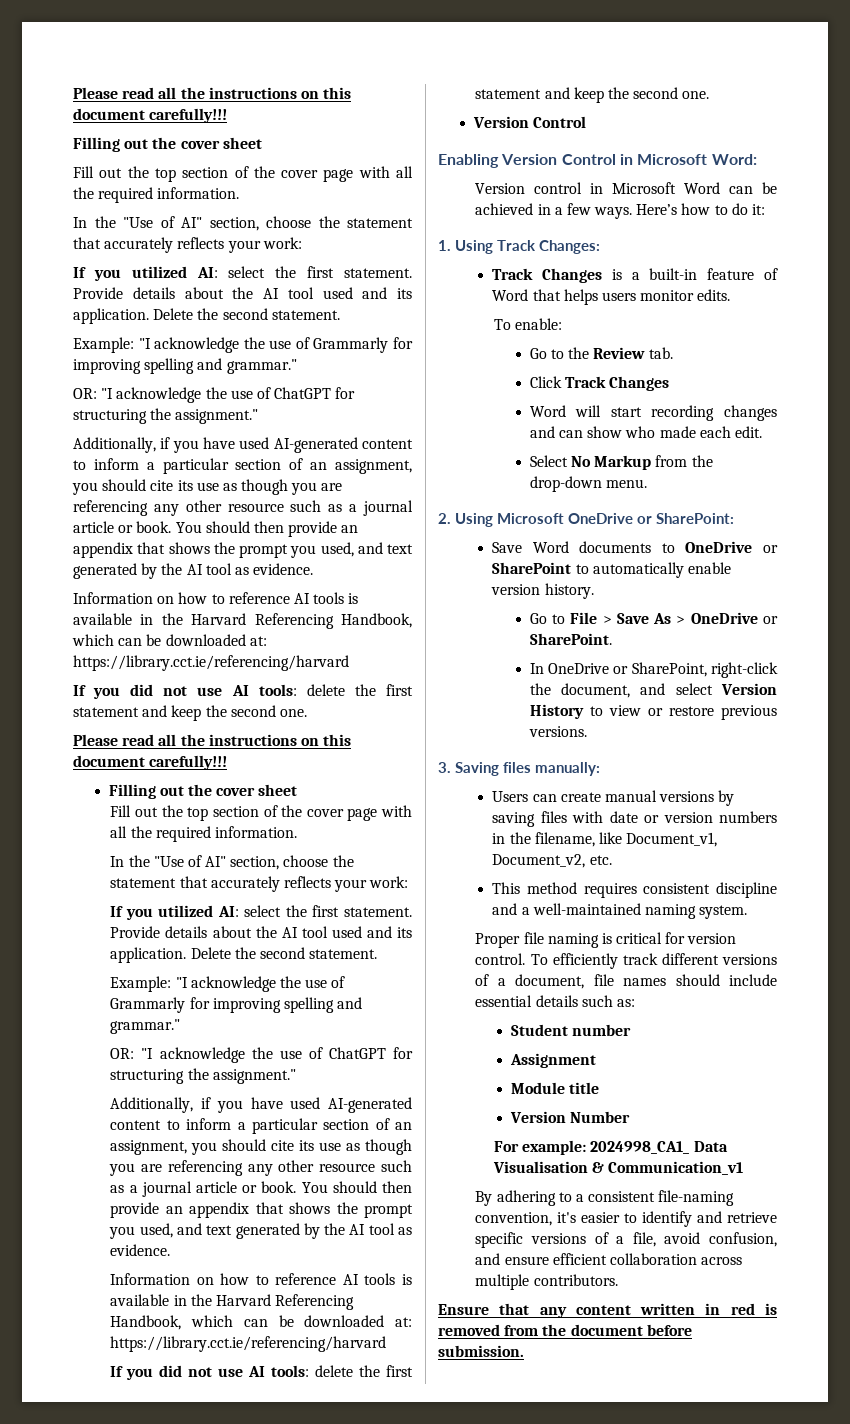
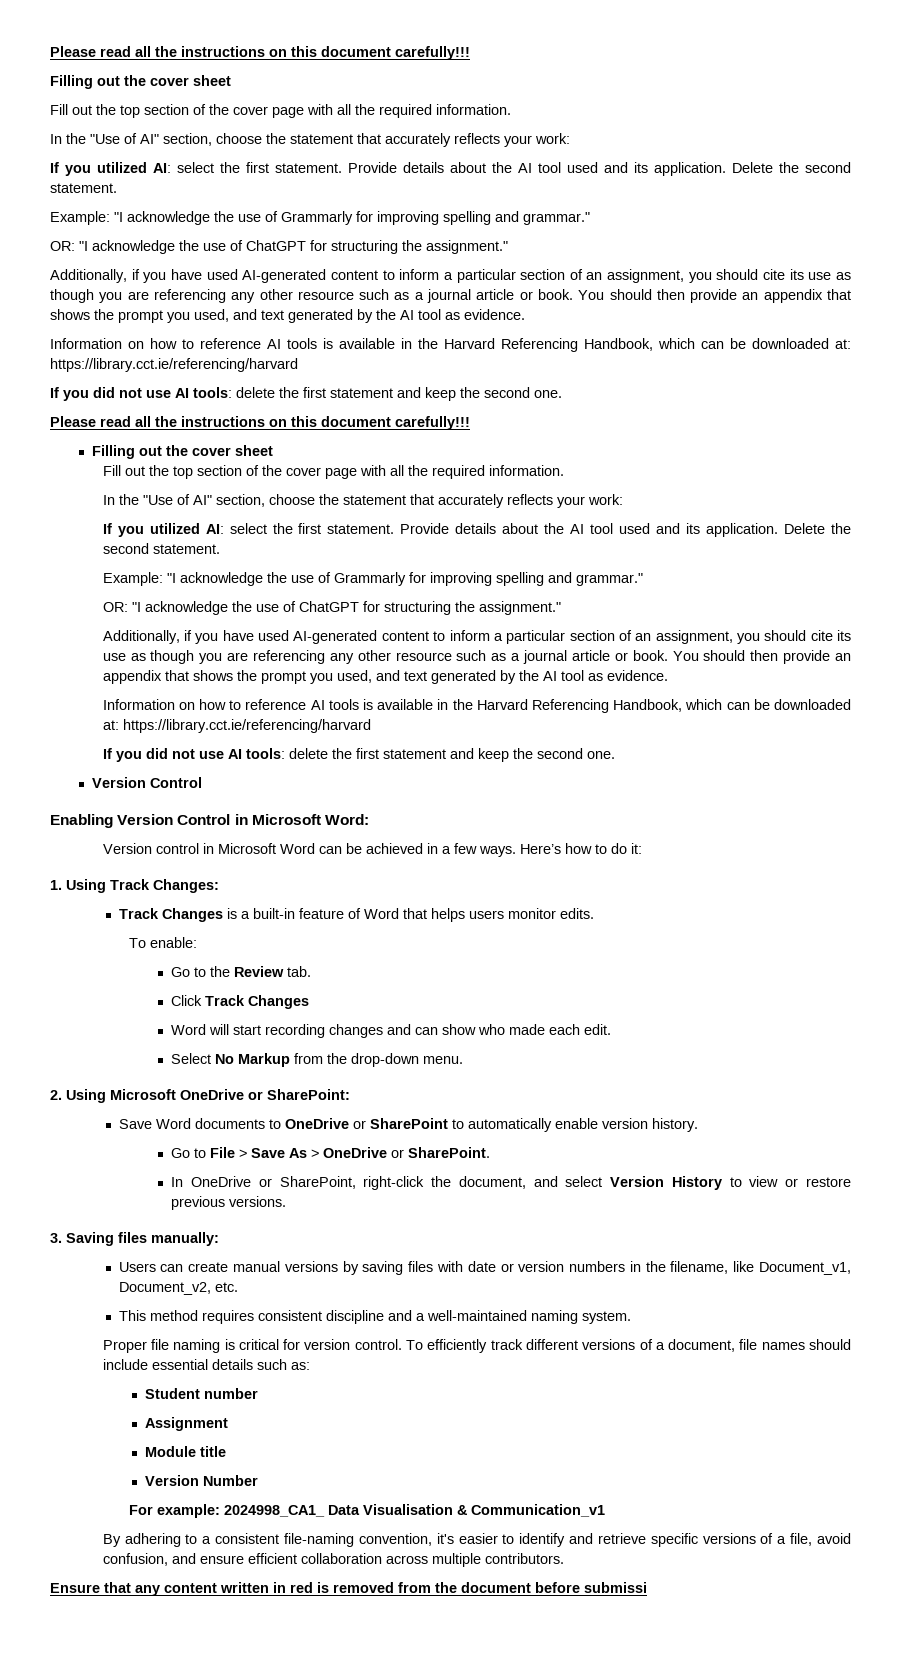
- Ensure that any content written in red is removed from the document before submission.
+ Ensure that any content written in red is removed from the document before submissi

